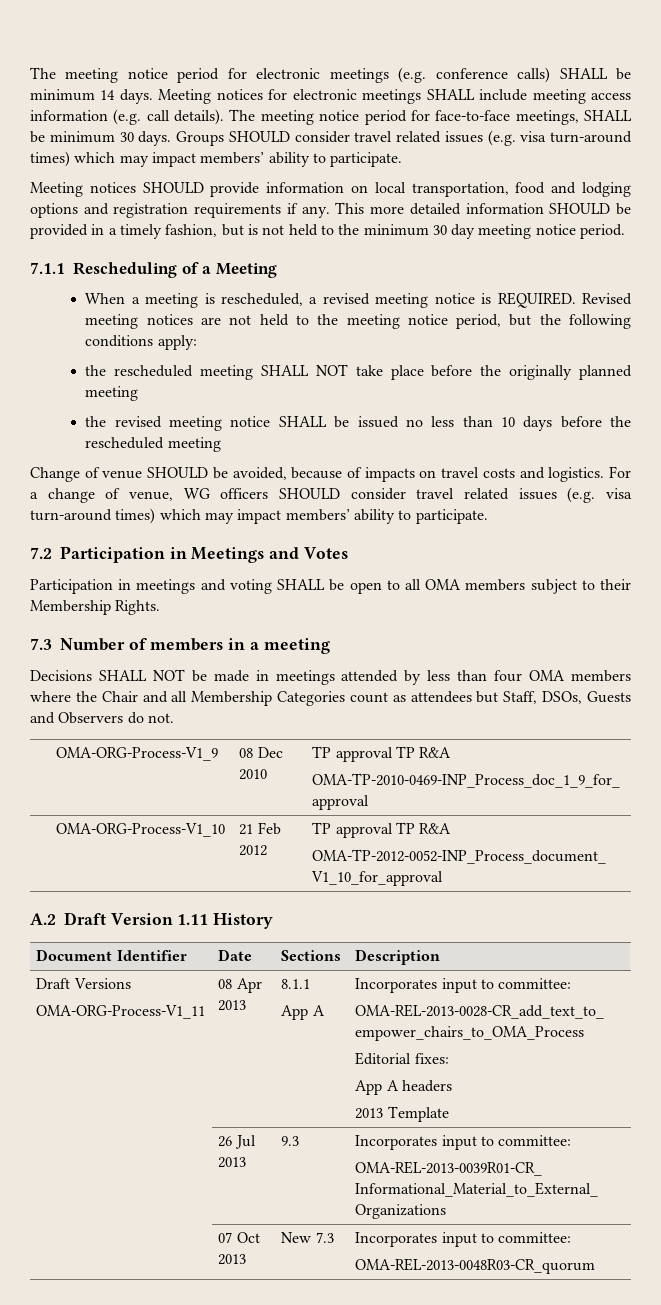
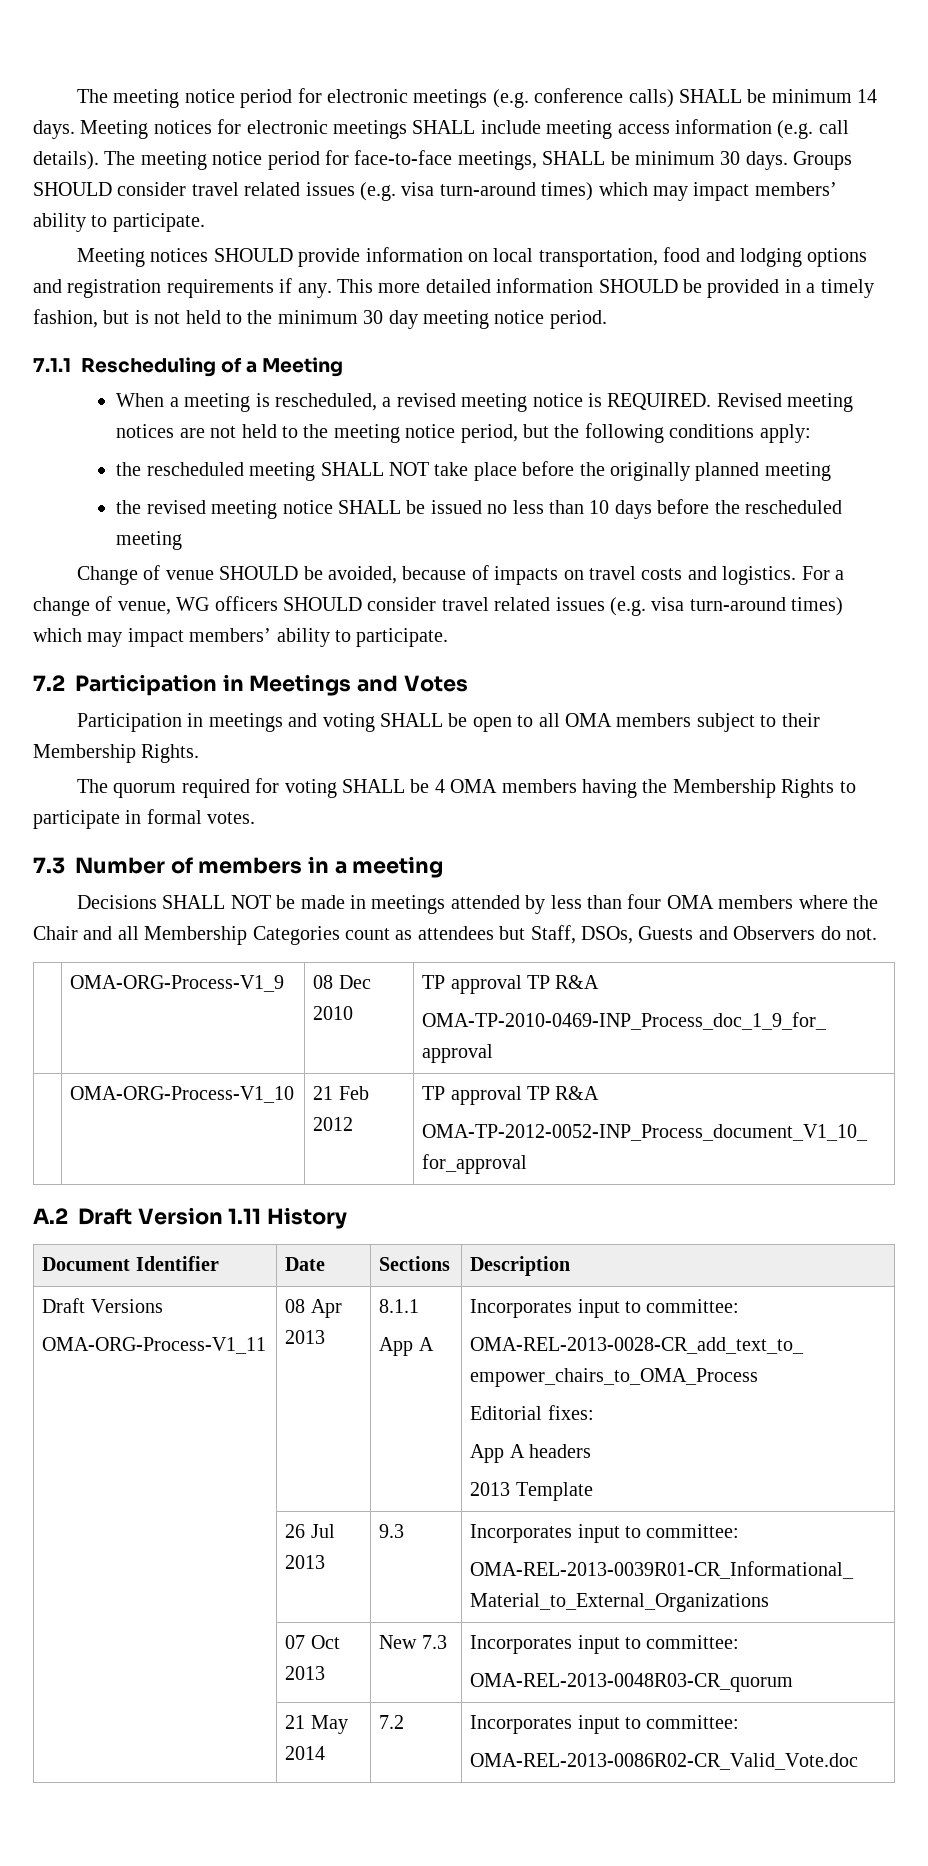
+ The quorum required for voting SHALL be 4 OMA members having the Membership Rights to participate in formal votes.
+ | 21 May 2014 | 7.2 | Incorporates input to committee:
+ OMA-REL-2013-0086R02-CR_Valid_Vote.doc

